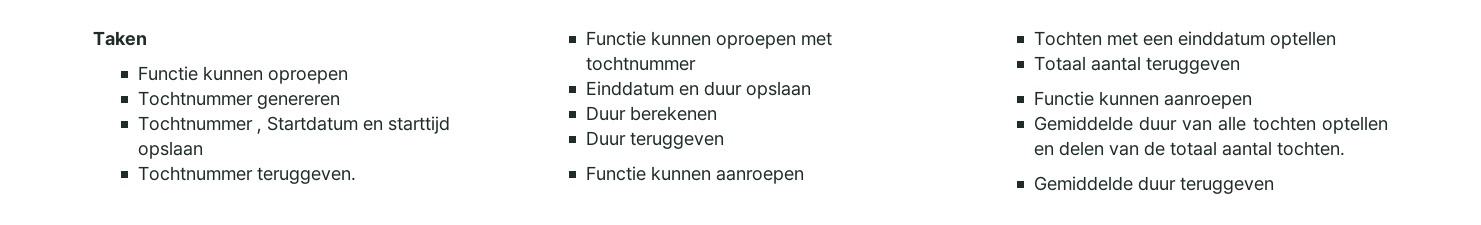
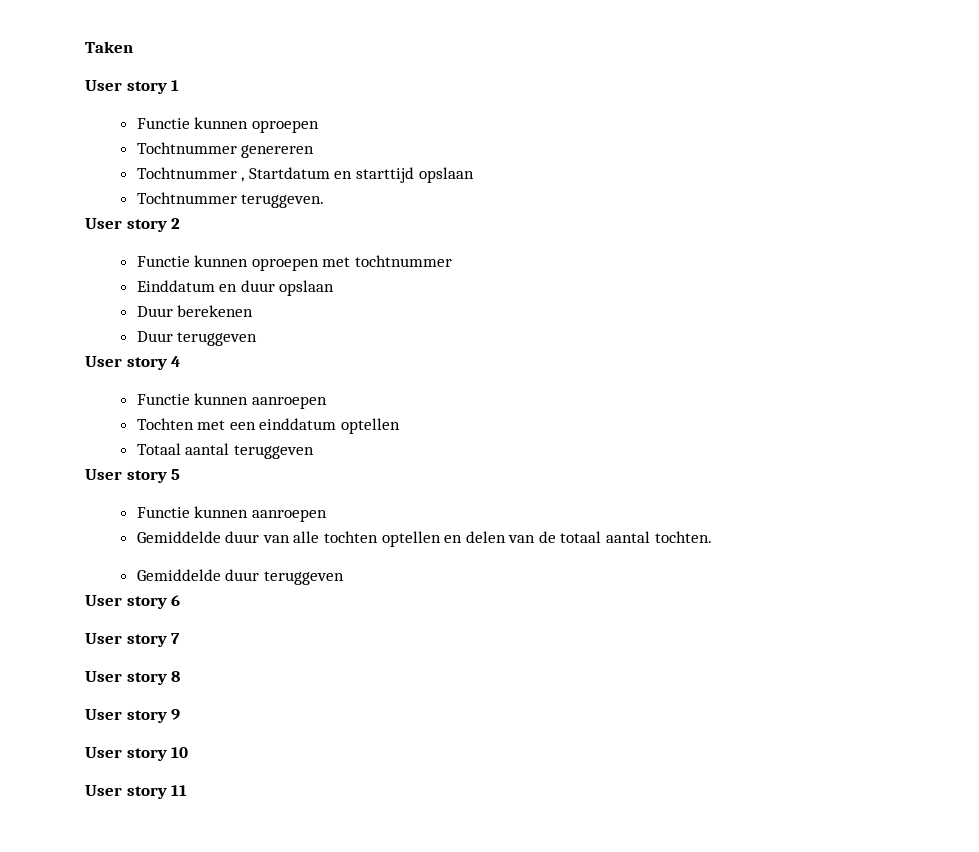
+ User story 1
+ User story 2
+ User story 4
+ User story 5
+ User story 6
+ User story 7
+ User story 8
+ User story 9
+ User story 10
+ User story 11

